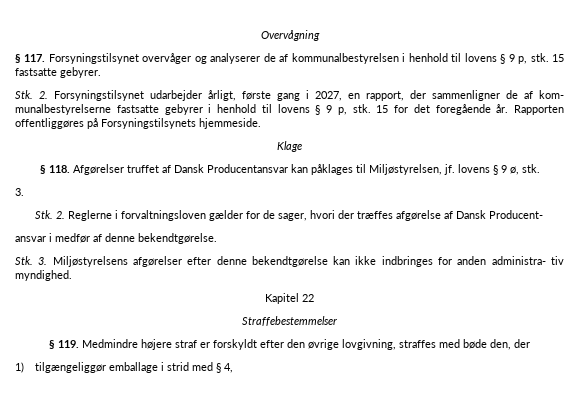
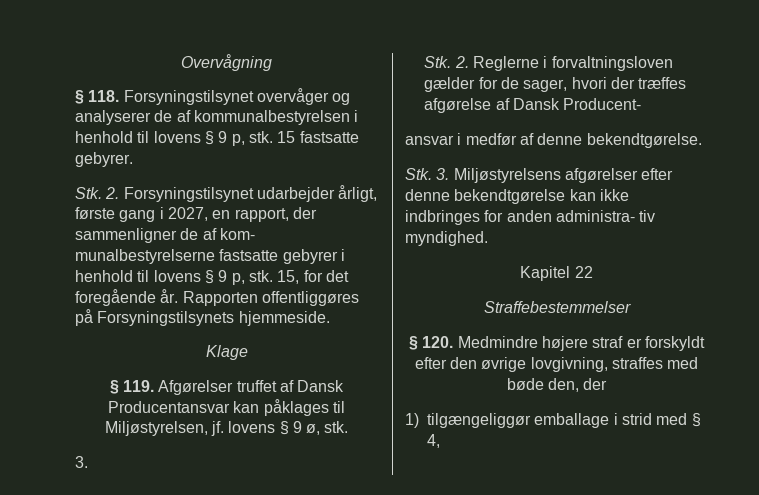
- § 117. Forsyningstilsynet overvåger og analyserer de af kommunalbestyrelsen i henhold til lovens § 9 p, stk.
+ § 118. Forsyningstilsynet overvåger og analyserer de af kommunalbestyrelsen i henhold til lovens § 9 p, stk.
- 15 for det foregående år.
+ 15, for det foregående år.
- § 118. Afgørelser truffet af Dansk Producentansvar kan påklages til Miljøstyrelsen, jf. lovens § 9 ø, stk.
+ § 119. Afgørelser truffet af Dansk Producentansvar kan påklages til Miljøstyrelsen, jf. lovens § 9 ø, stk.
- § 119. Medmindre højere straf er forskyldt efter den øvrige lovgivning, straffes med bøde den, der
+ § 120. Medmindre højere straf er forskyldt efter den øvrige lovgivning, straffes med bøde den, der

